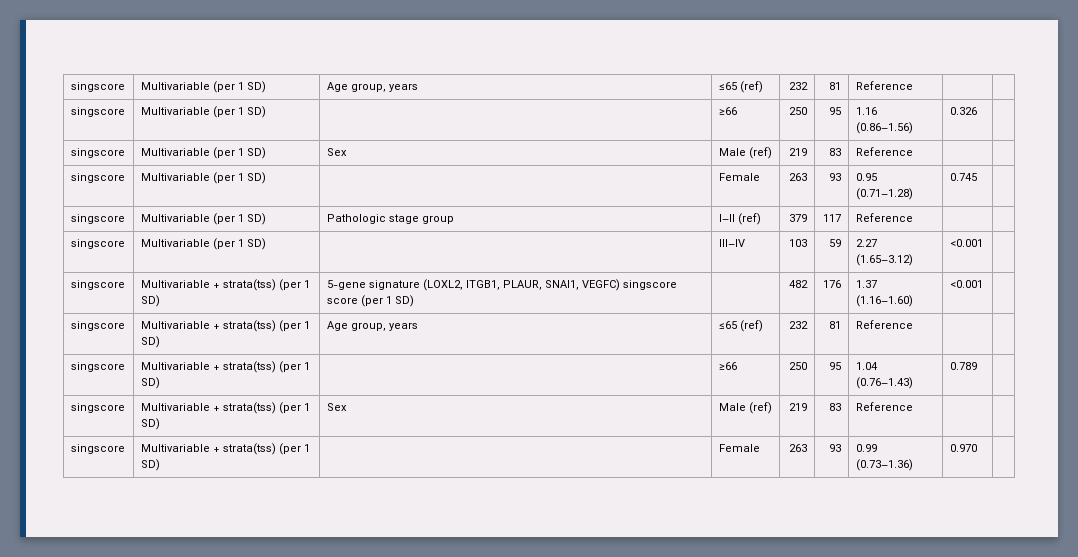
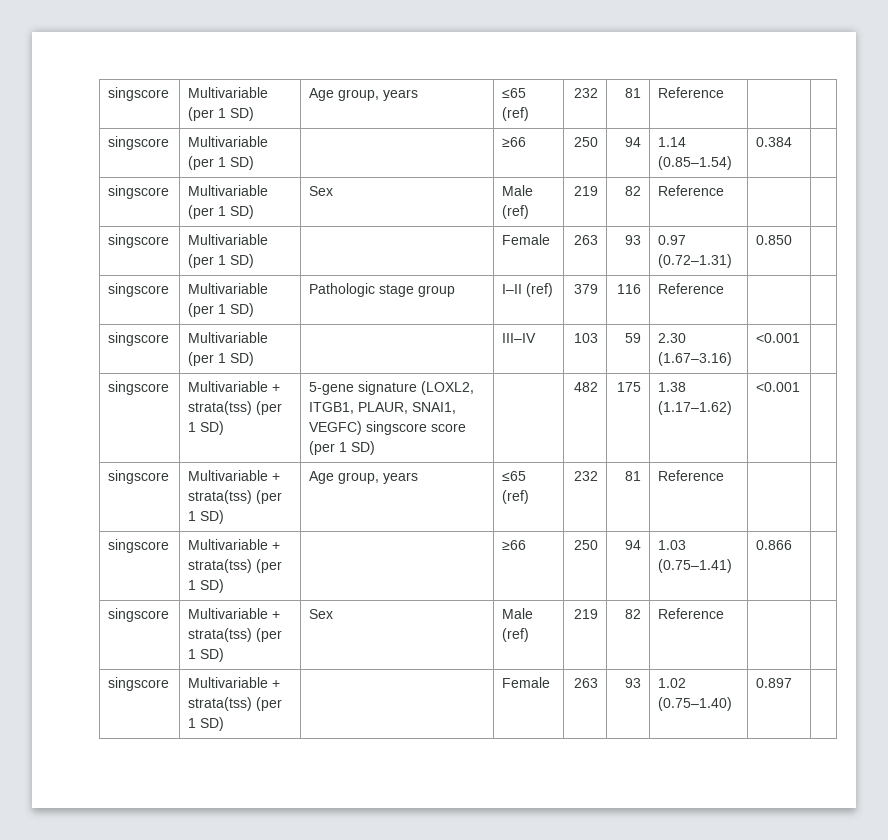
- singscore | Multivariable (per 1 SD) | | ≥66 | 250 | 95 | 1.16 (0.86–1.56) | 0.326 |
+ singscore | Multivariable (per 1 SD) | | ≥66 | 250 | 94 | 1.14 (0.85–1.54) | 0.384 |
- singscore | Multivariable (per 1 SD) | Sex | Male (ref) | 219 | 83 | Reference | |
+ singscore | Multivariable (per 1 SD) | Sex | Male (ref) | 219 | 82 | Reference | |
- singscore | Multivariable (per 1 SD) | | Female | 263 | 93 | 0.95 (0.71–1.28) | 0.745 |
+ singscore | Multivariable (per 1 SD) | | Female | 263 | 93 | 0.97 (0.72–1.31) | 0.850 |
- singscore | Multivariable (per 1 SD) | Pathologic stage group | I–II (ref) | 379 | 117 | Reference | |
+ singscore | Multivariable (per 1 SD) | Pathologic stage group | I–II (ref) | 379 | 116 | Reference | |
- singscore | Multivariable (per 1 SD) | | III–IV | 103 | 59 | 2.27 (1.65–3.12) | <0.001 |
+ singscore | Multivariable (per 1 SD) | | III–IV | 103 | 59 | 2.30 (1.67–3.16) | <0.001 |
- singscore | Multivariable + strata(tss) (per 1 SD) | 5-gene signature (LOXL2, ITGB1, PLAUR, SNAI1, VEGFC) singscore score (per 1 SD) | | 482 | 176 | 1.37 (1.16–1.60) | <0.001 |
+ singscore | Multivariable + strata(tss) (per 1 SD) | 5-gene signature (LOXL2, ITGB1, PLAUR, SNAI1, VEGFC) singscore score (per 1 SD) | | 482 | 175 | 1.38 (1.17–1.62) | <0.001 |
- singscore | Multivariable + strata(tss) (per 1 SD) | | ≥66 | 250 | 95 | 1.04 (0.76–1.43) | 0.789 |
+ singscore | Multivariable + strata(tss) (per 1 SD) | | ≥66 | 250 | 94 | 1.03 (0.75–1.41) | 0.866 |
- singscore | Multivariable + strata(tss) (per 1 SD) | Sex | Male (ref) | 219 | 83 | Reference | |
+ singscore | Multivariable + strata(tss) (per 1 SD) | Sex | Male (ref) | 219 | 82 | Reference | |
- singscore | Multivariable + strata(tss) (per 1 SD) | | Female | 263 | 93 | 0.99 (0.73–1.36) | 0.970 |
+ singscore | Multivariable + strata(tss) (per 1 SD) | | Female | 263 | 93 | 1.02 (0.75–1.40) | 0.897 |

